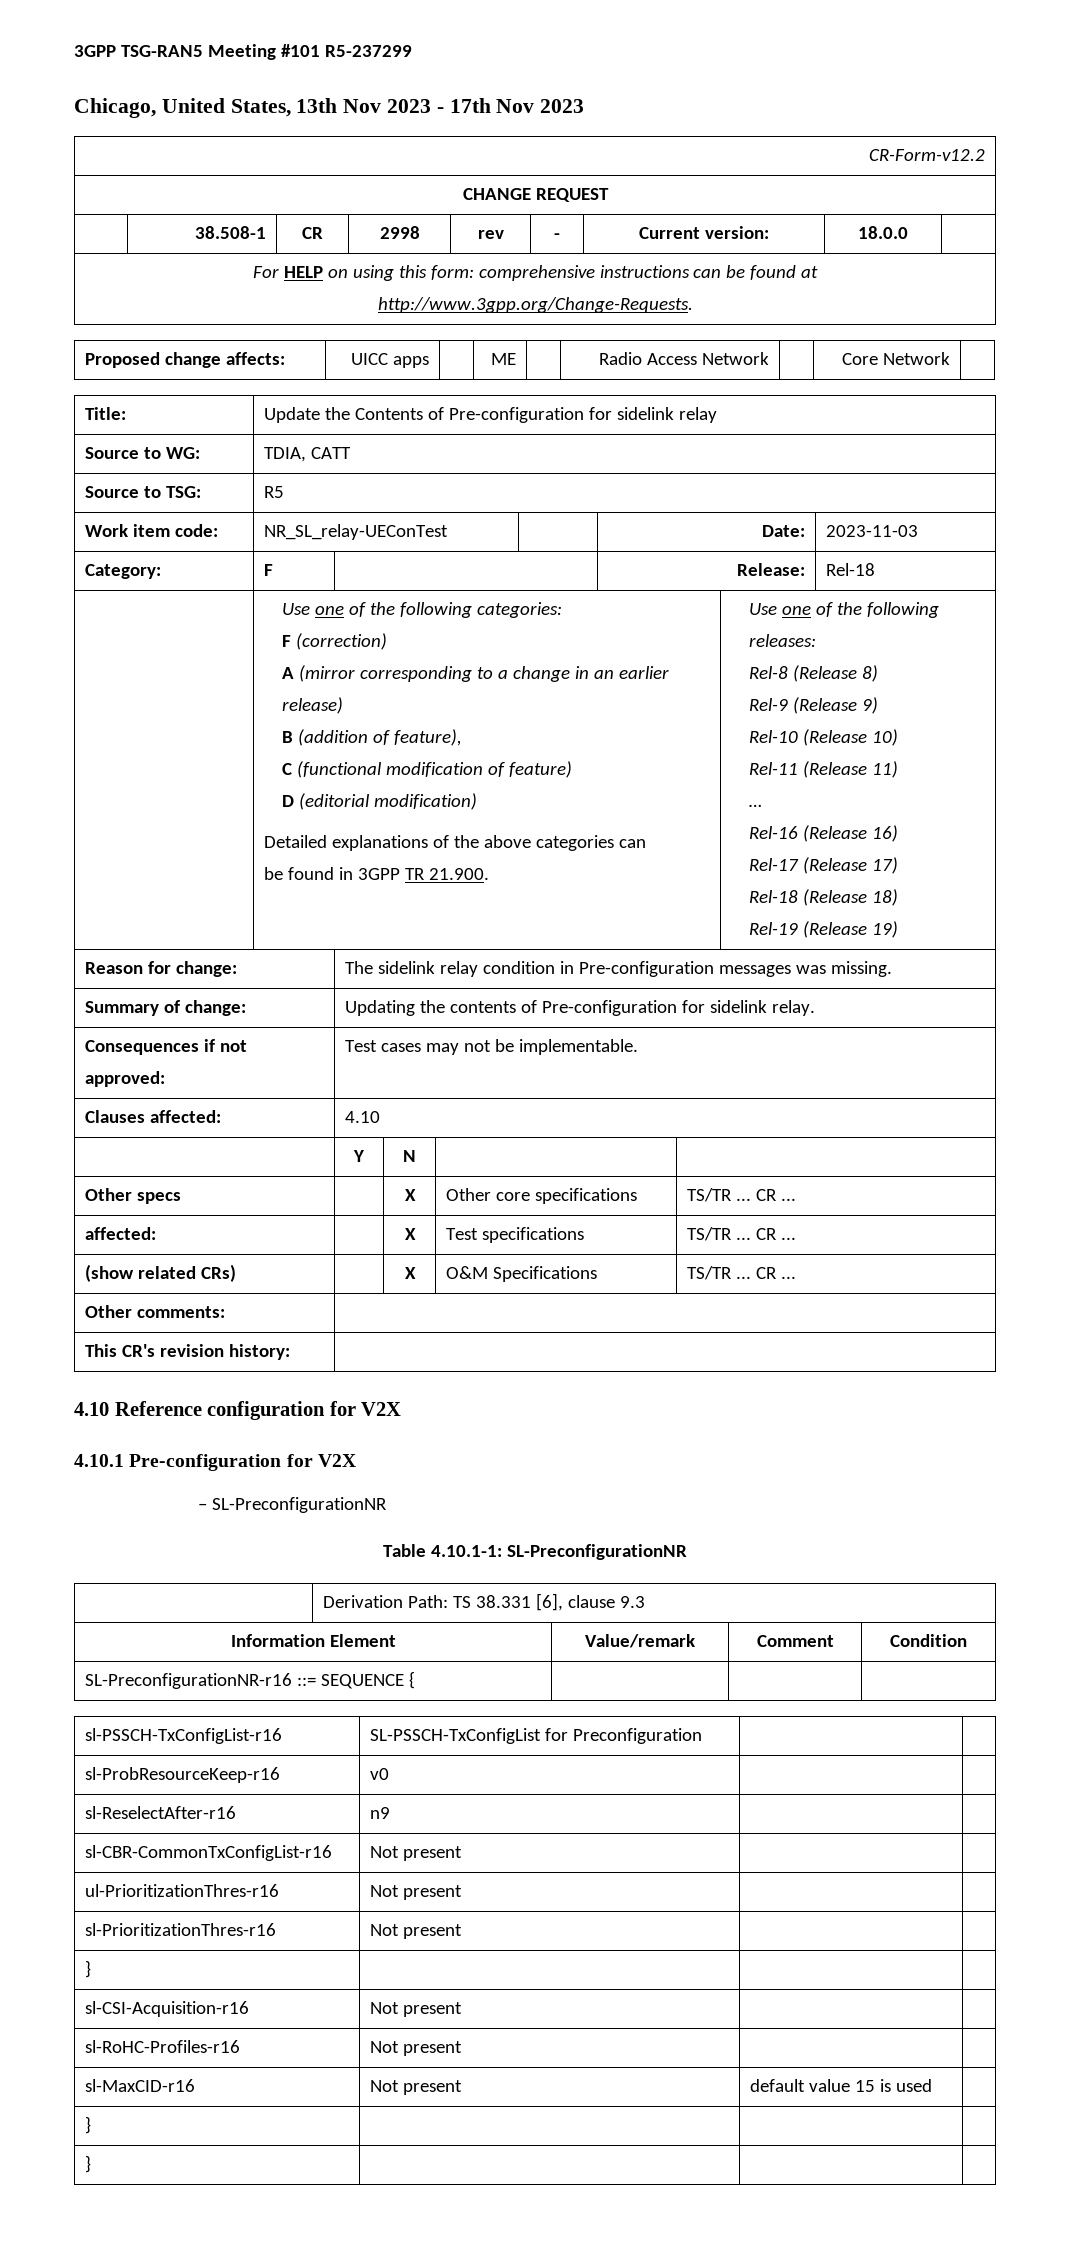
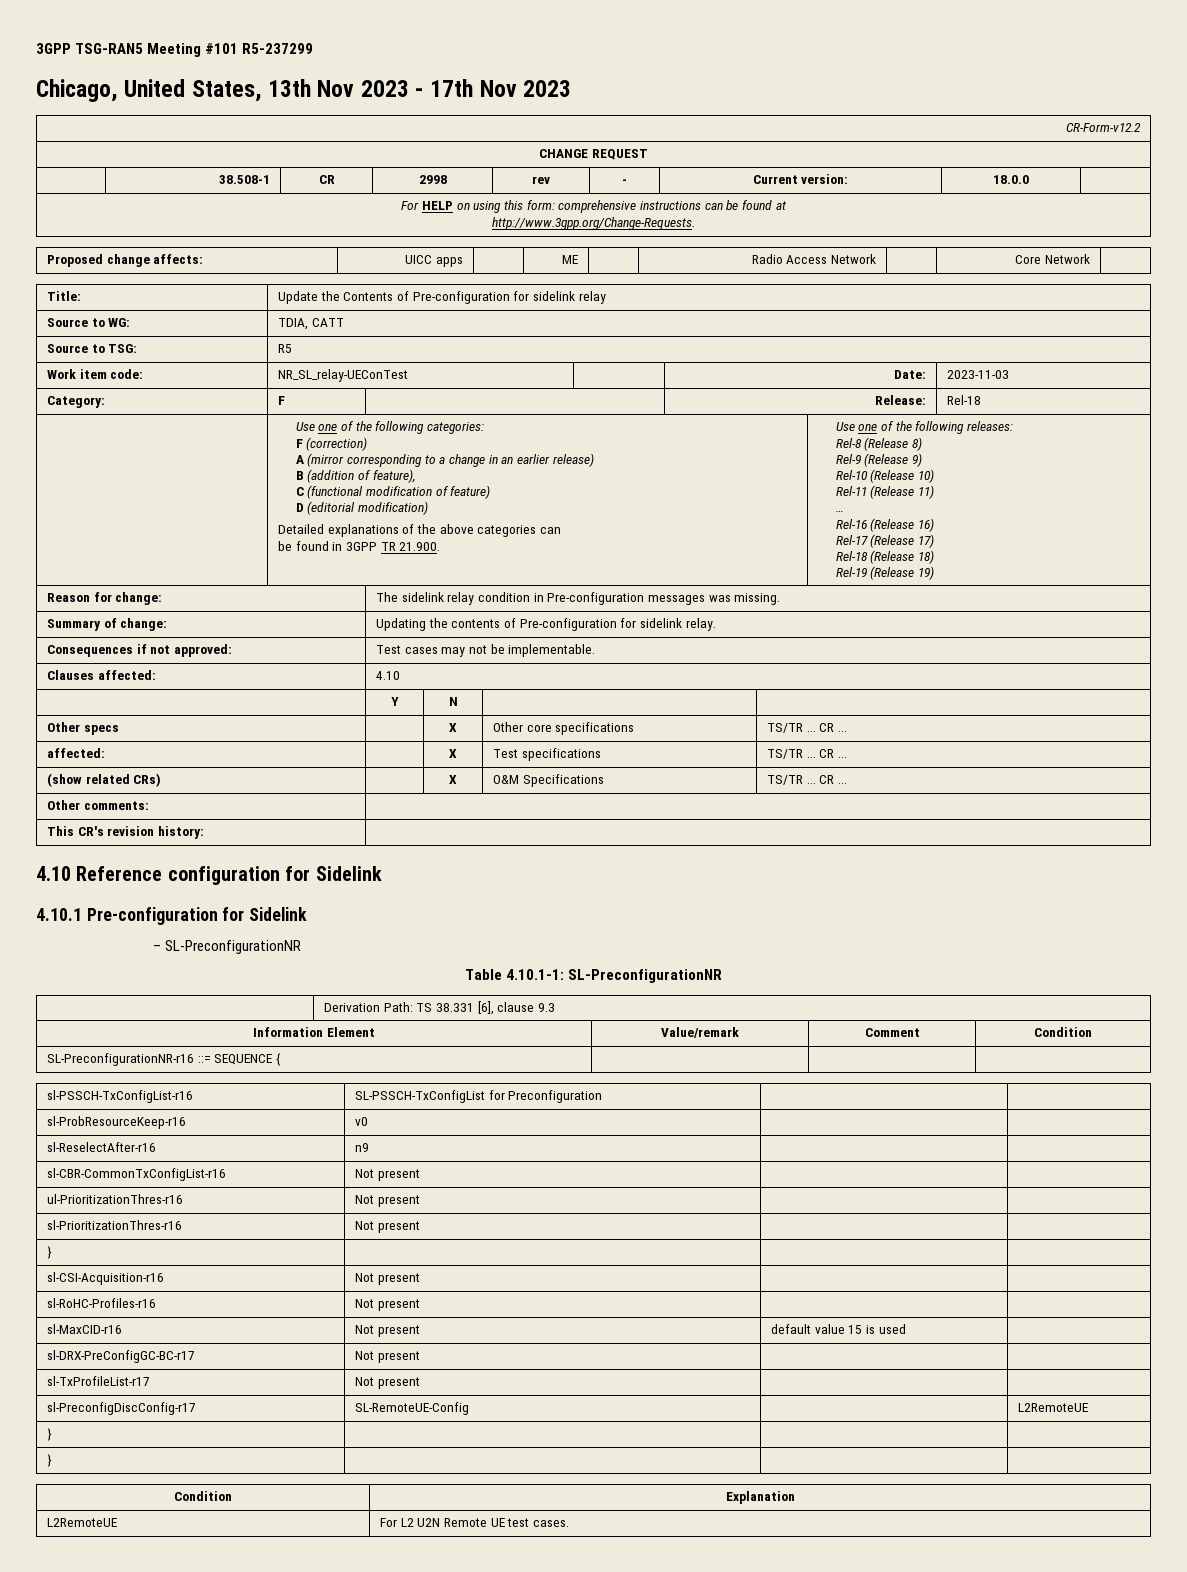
- 4.10 Reference configuration for V2X
+ 4.10 Reference configuration for Sidelink
- 4.10.1 Pre-configuration for V2X
+ 4.10.1 Pre-configuration for Sidelink
  sl-MaxCID-r16 | Not present | default value 15 is used |
+ sl-DRX-PreConfigGC-BC-r17 | Not present | |
+ sl-TxProfileList-r17 | Not present | |
+ sl-PreconfigDiscConfig-r17 | SL-RemoteUE-Config | | L2RemoteUE
  } | | |
  } | | |
+ Condition | Explanation
+ L2RemoteUE | For L2 U2N Remote UE test cases.

